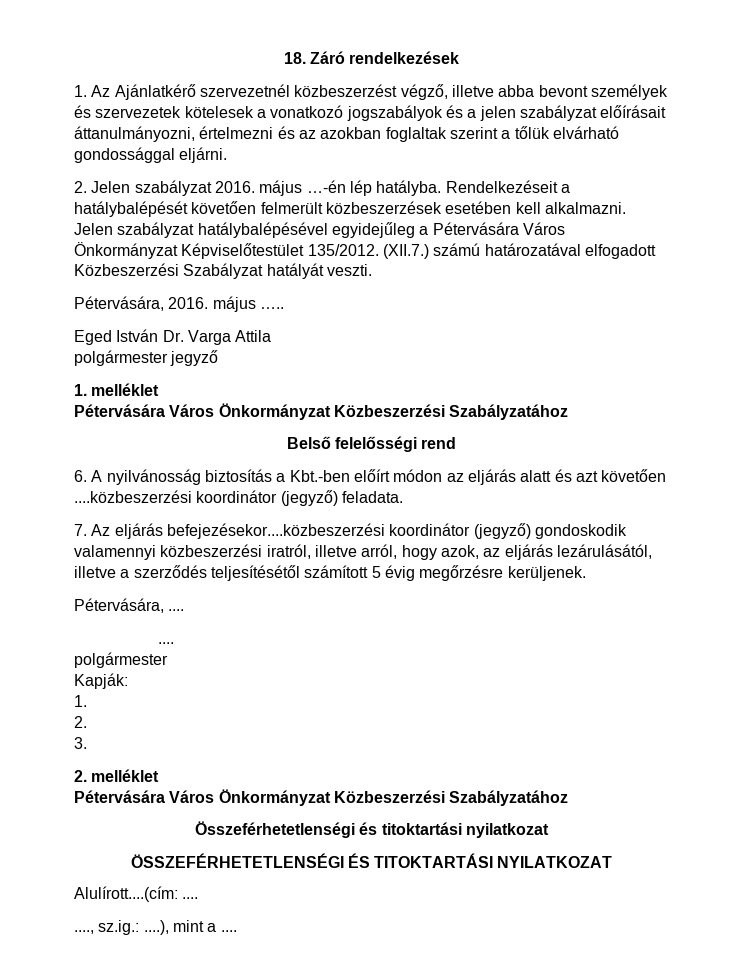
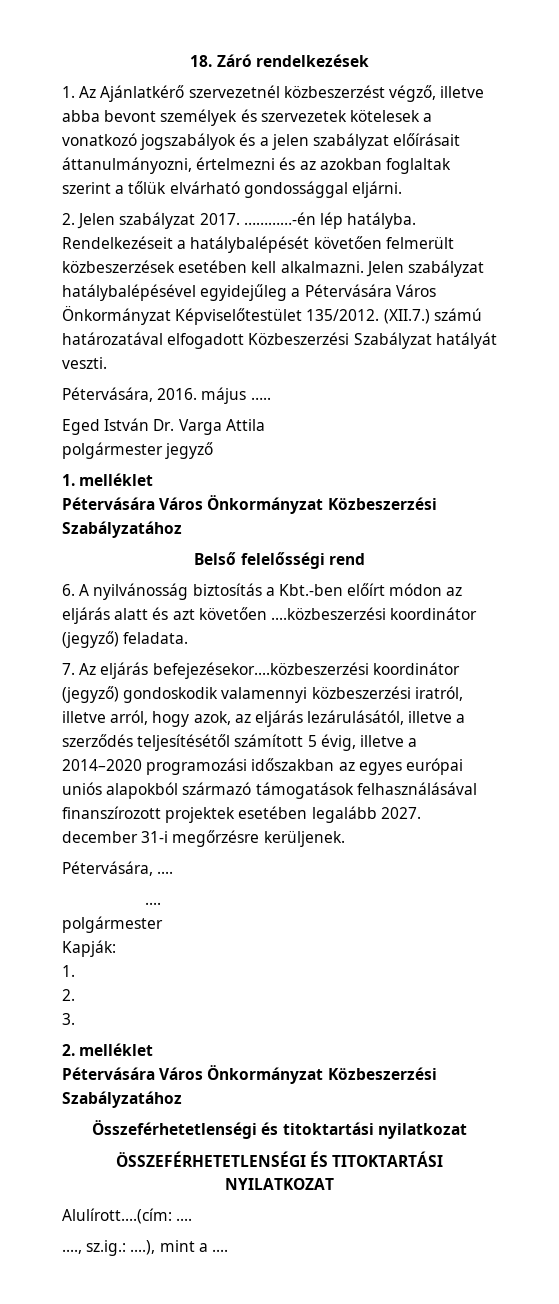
- 2. Jelen szabályzat 2016. május …-én lép hatályba.
+ 2. Jelen szabályzat 2017. …………-én lép hatályba.
- 7. Az eljárás befejezésekor....közbeszerzési koordinátor (jegyző) gondoskodik valamennyi közbeszerzési iratról, illetve arról, hogy azok, az eljárás lezárulásától, illetve a szerződés teljesítésétől számított 5 évig megőrzésre kerüljenek.
+ 7. Az eljárás befejezésekor....közbeszerzési koordinátor (jegyző) gondoskodik valamennyi közbeszerzési iratról, illetve arról, hogy azok, az eljárás lezárulásától, illetve a szerződés teljesítésétől számított 5 évig, illetve a 2014–2020 programozási időszakban az egyes európai uniós alapokból származó támogatások felhasználásával finanszírozott projektek esetében legalább 2027. december 31-i megőrzésre kerüljenek.

